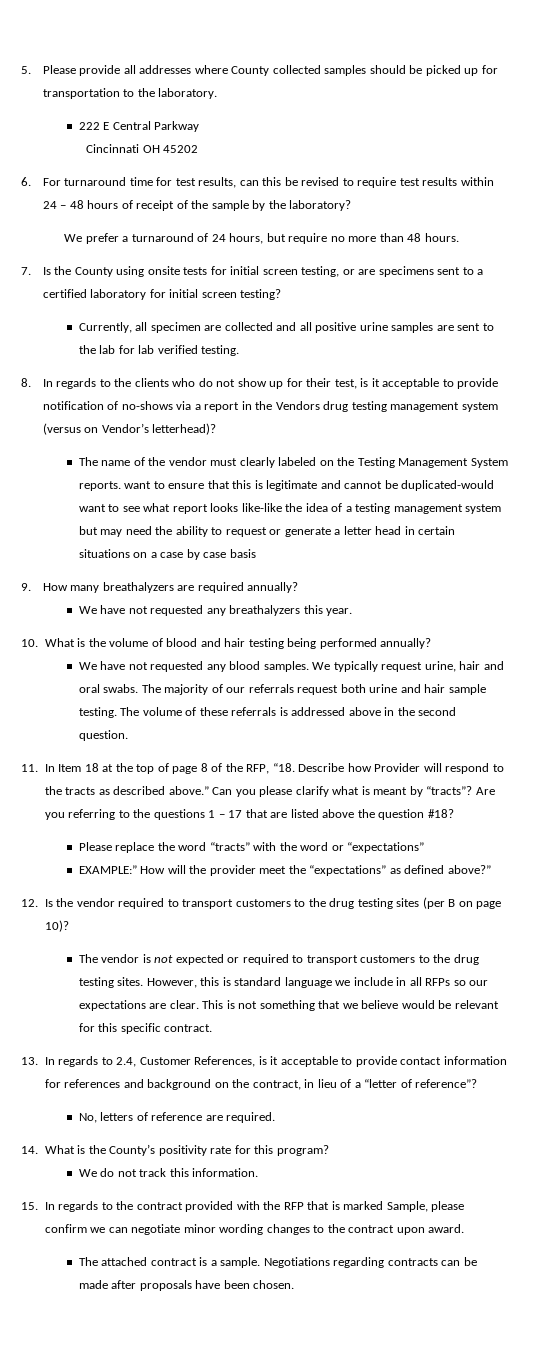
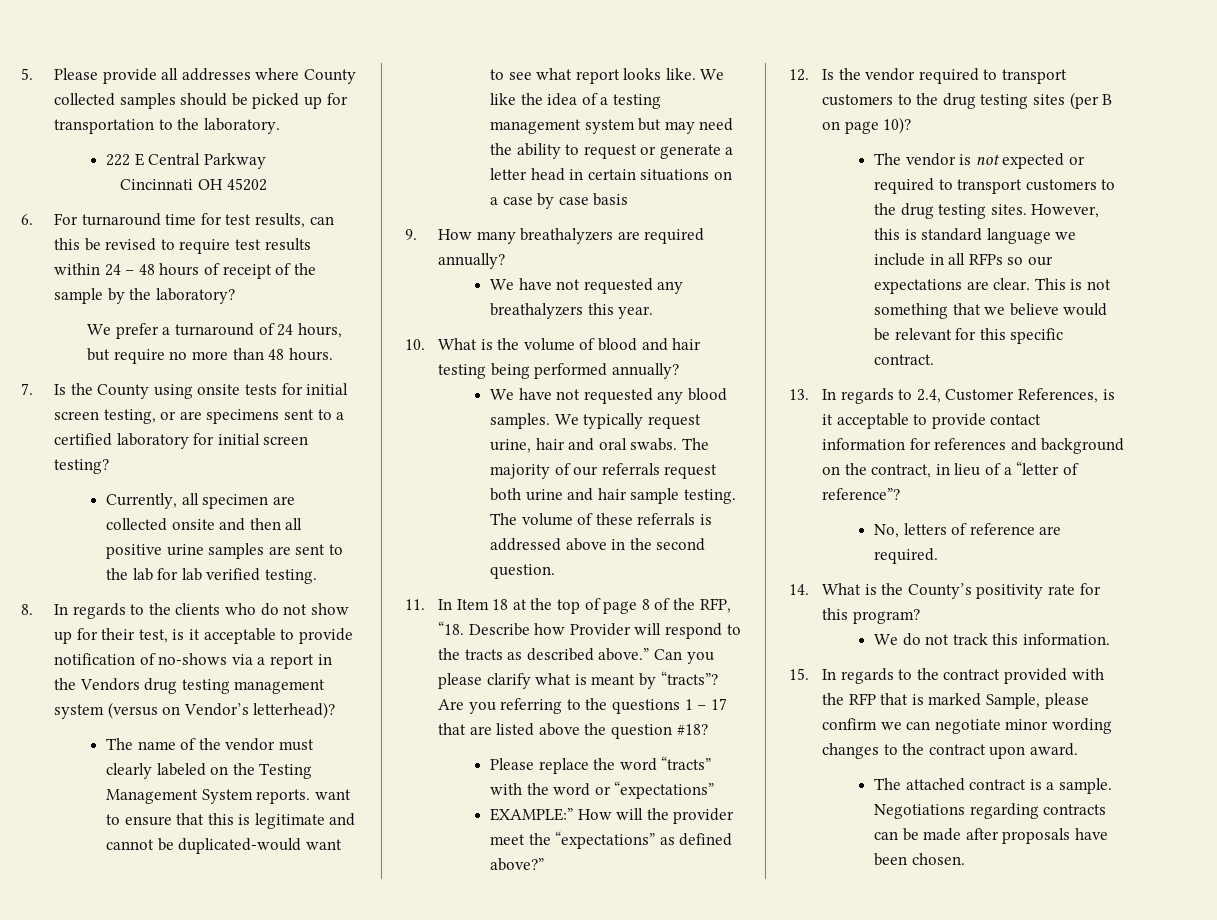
- Currently, all specimen are collected and all positive urine samples are sent to the lab for lab verified testing.
+ Currently, all specimen are collected onsite and then all positive urine samples are sent to the lab for lab verified testing.
- The name of the vendor must clearly labeled on the Testing Management System reports. want to ensure that this is legitimate and cannot be duplicated-would want to see what report looks like-like the idea of a testing management system but may need the ability to request or generate a letter head in certain situations on a case by case basis
+ The name of the vendor must clearly labeled on the Testing Management System reports. want to ensure that this is legitimate and cannot be duplicated-would want to see what report looks like. We like the idea of a testing management system but may need the ability to request or generate a letter head in certain situations on a case by case basis

